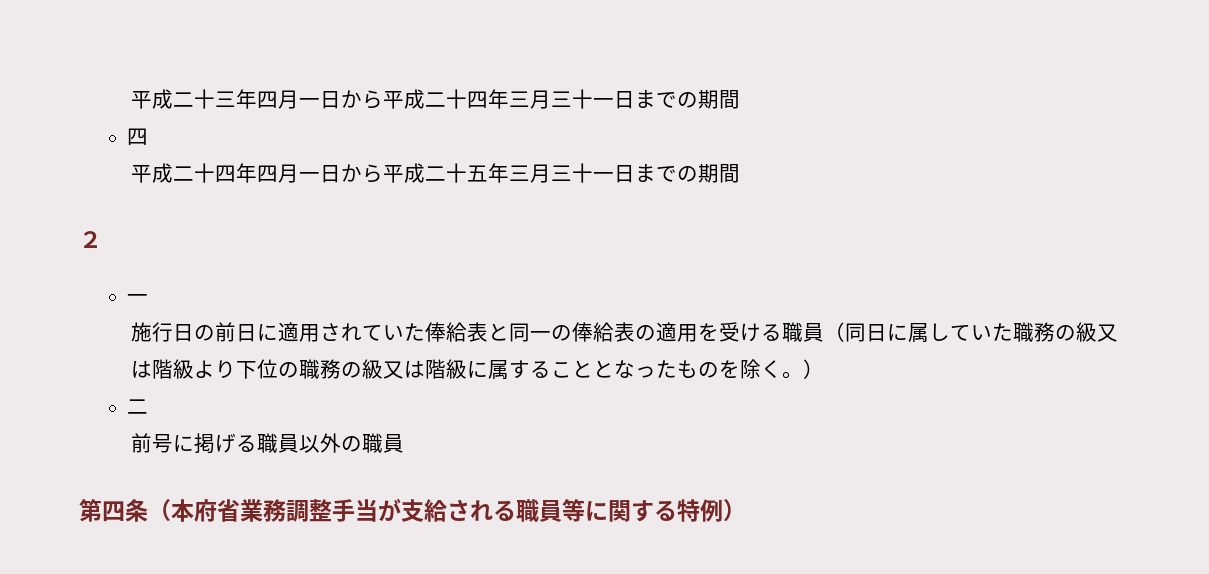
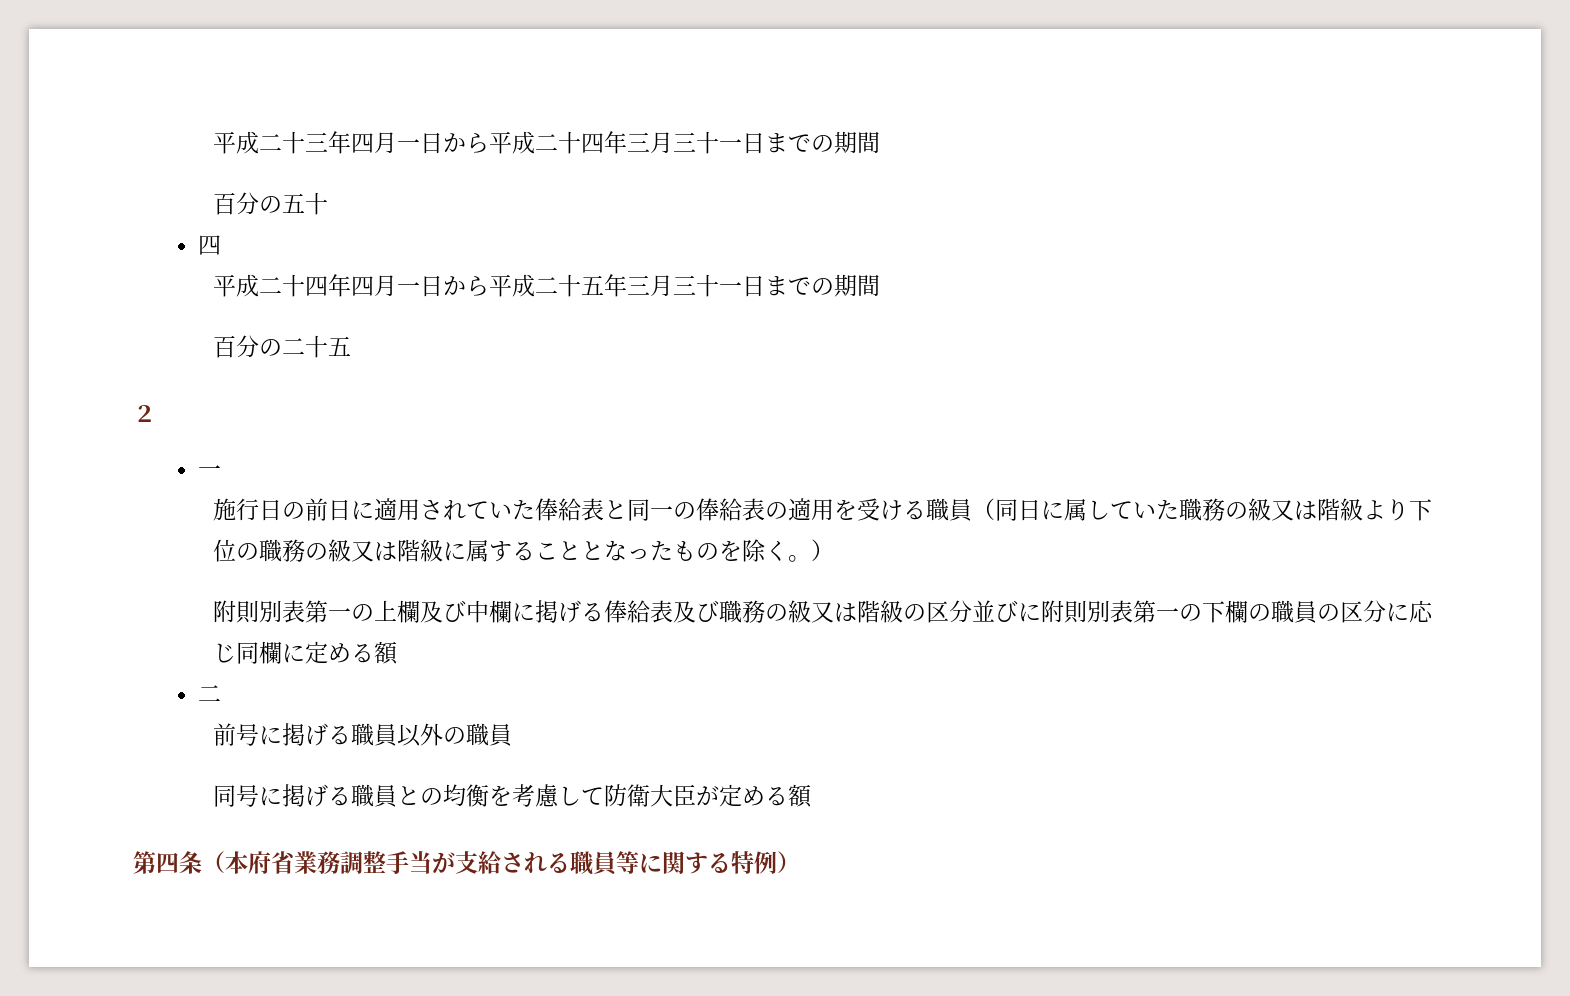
+ 百分の五十
+ 百分の二十五
+ 附則別表第一の上欄及び中欄に掲げる俸給表及び職務の級又は階級の区分並びに附則別表第一の下欄の職員の区分に応じ同欄に定める額
+ 同号に掲げる職員との均衡を考慮して防衛大臣が定める額

